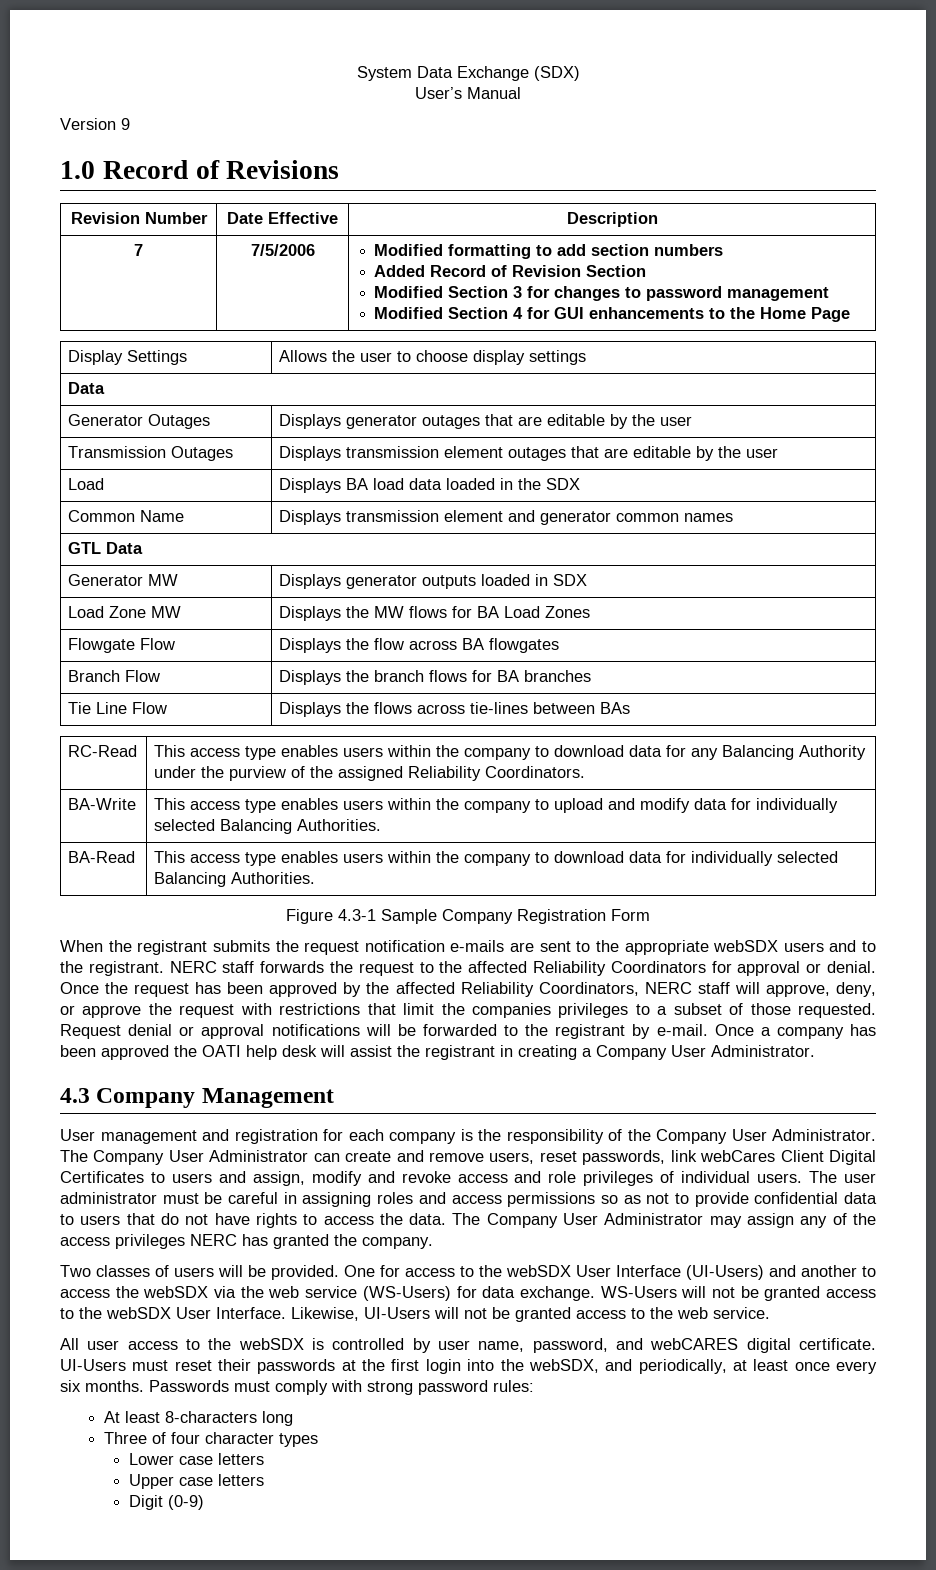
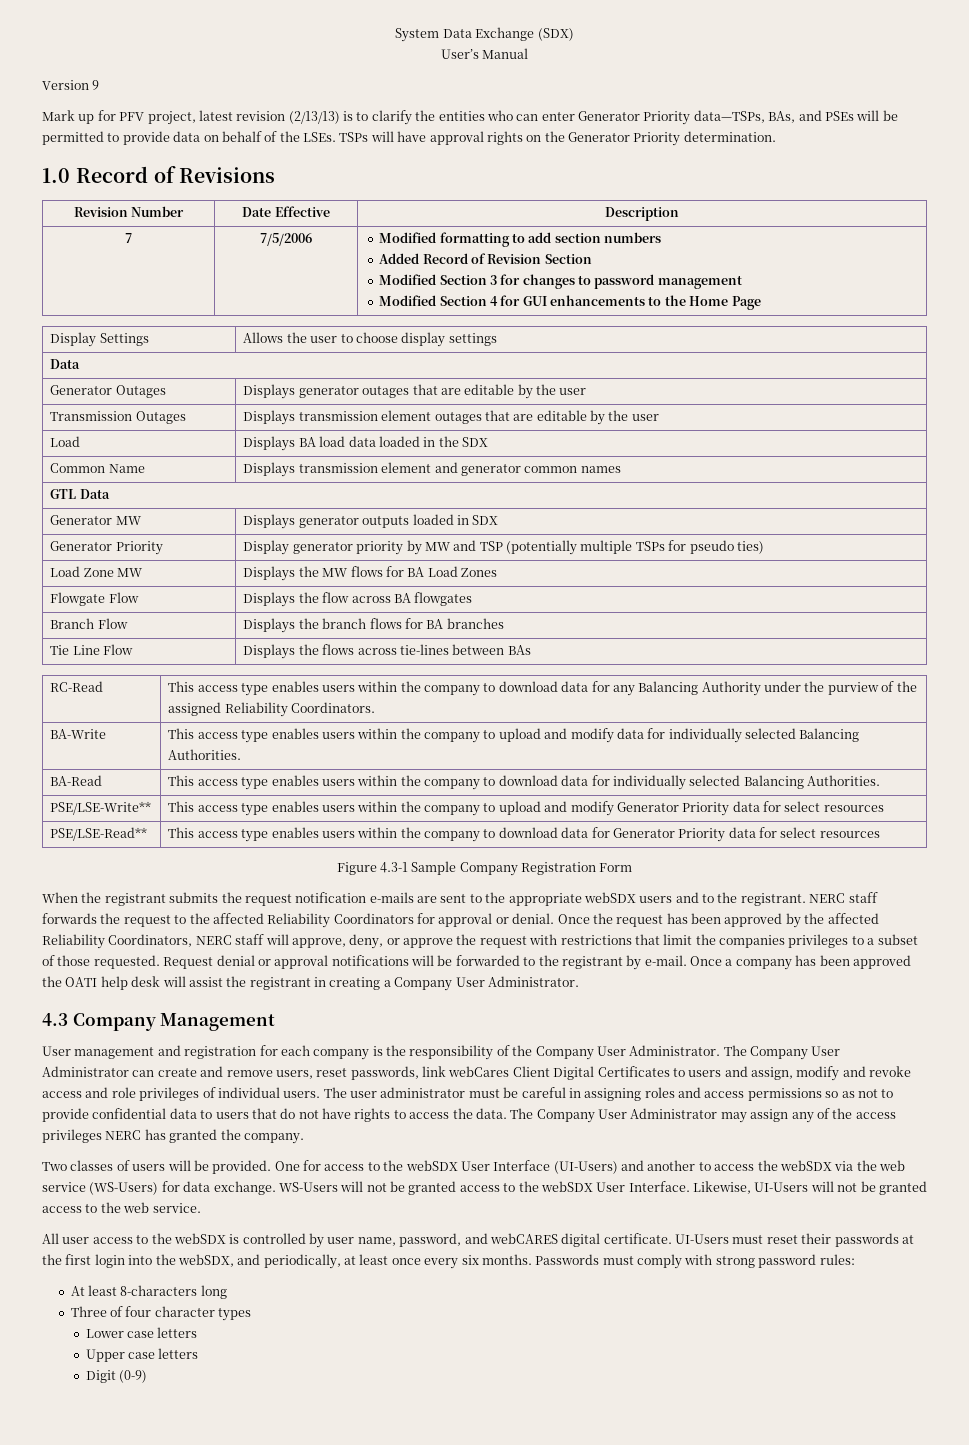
+ Mark up for PFV project, latest revision (2/13/13) is to clarify the entities who can enter Generator Priority data—TSPs, BAs, and PSEs will be permitted to provide data on behalf of the LSEs. TSPs will have approval rights on the Generator Priority determination.
+ Generator Priority | Display generator priority by MW and TSP (potentially multiple TSPs for pseudo ties)
+ PSE/LSE-Write** | This access type enables users within the company to upload and modify Generator Priority data for select resources
+ PSE/LSE-Read** | This access type enables users within the company to download data for Generator Priority data for select resources

